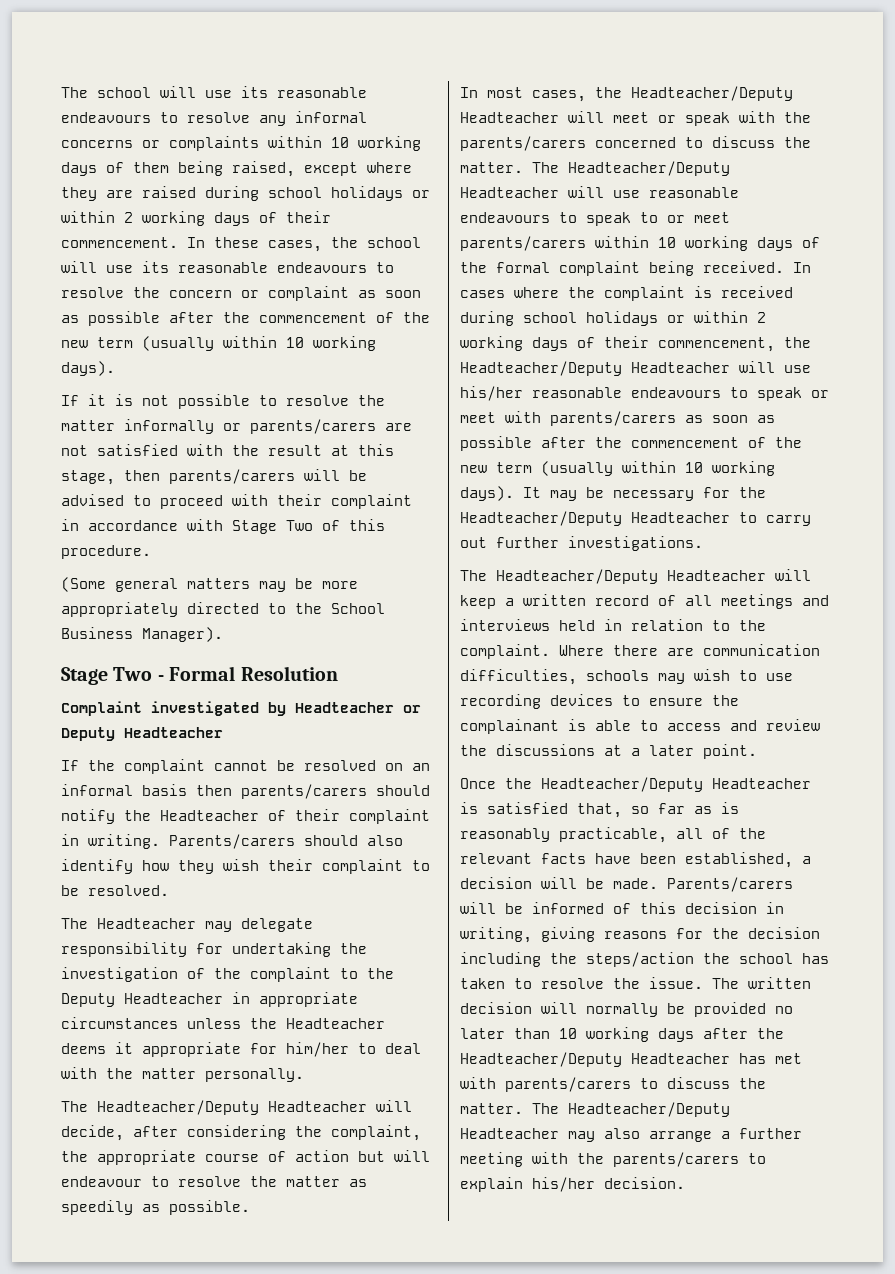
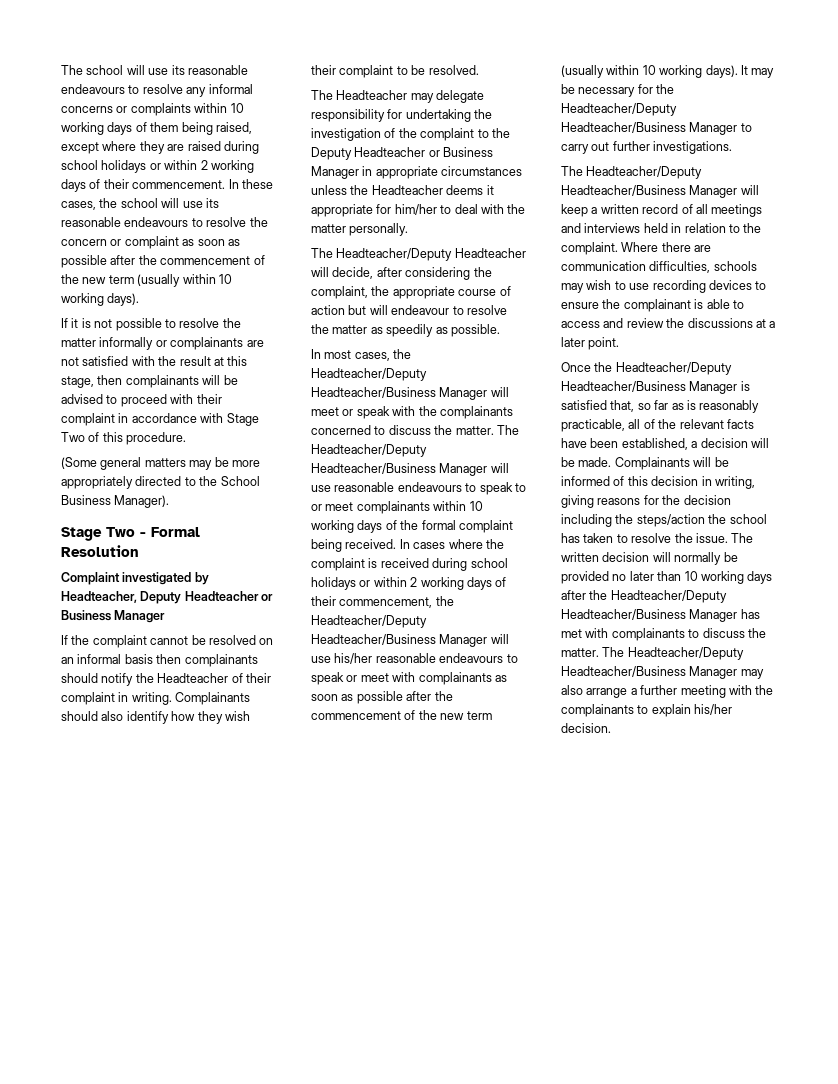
- If it is not possible to resolve the matter informally or parents/carers are not satisfied with the result at this stage, then parents/carers will be advised to proceed with their complaint in accordance with Stage Two of this procedure.
+ If it is not possible to resolve the matter informally or complainants are not satisfied with the result at this stage, then complainants will be advised to proceed with their complaint in accordance with Stage Two of this procedure.
- Complaint investigated by Headteacher or Deputy Headteacher
+ Complaint investigated by Headteacher, Deputy Headteacher or Business Manager
- If the complaint cannot be resolved on an informal basis then parents/carers should notify the Headteacher of their complaint in writing.
+ If the complaint cannot be resolved on an informal basis then complainants should notify the Headteacher of their complaint in writing.
- Parents/carers should also identify how they wish their complaint to be resolved.
+ Complainants should also identify how they wish their complaint to be resolved.
- The Headteacher may delegate responsibility for undertaking the investigation of the complaint to the Deputy Headteacher in appropriate circumstances unless the Headteacher deems it appropriate for him/her to deal with the matter personally.
+ The Headteacher may delegate responsibility for undertaking the investigation of the complaint to the Deputy Headteacher or Business Manager in appropriate circumstances unless the Headteacher deems it appropriate for him/her to deal with the matter personally.
- In most cases, the Headteacher/Deputy Headteacher will meet or speak with the parents/carers concerned to discuss the matter.
+ In most cases, the Headteacher/Deputy Headteacher/Business Manager will meet or speak with the complainants concerned to discuss the matter.
- The Headteacher/Deputy Headteacher will use reasonable endeavours to speak to or meet parents/carers within 10 working days of the formal complaint being received.
+ The Headteacher/Deputy Headteacher/Business Manager will use reasonable endeavours to speak to or meet complainants within 10 working days of the formal complaint being received.
- In cases where the complaint is received during school holidays or within 2 working days of their commencement, the Headteacher/Deputy Headteacher will use his/her reasonable endeavours to speak or meet with parents/carers as soon as possible after the commencement of the new term (usually within 10 working days).
+ In cases where the complaint is received during school holidays or within 2 working days of their commencement, the Headteacher/Deputy Headteacher/Business Manager will use his/her reasonable endeavours to speak or meet with complainants as soon as possible after the commencement of the new term (usually within 10 working days).
- It may be necessary for the Headteacher/Deputy Headteacher to carry out further investigations.
+ It may be necessary for the Headteacher/Deputy Headteacher/Business Manager to carry out further investigations.
- The Headteacher/Deputy Headteacher will keep a written record of all meetings and interviews held in relation to the complaint.
+ The Headteacher/Deputy Headteacher/Business Manager will keep a written record of all meetings and interviews held in relation to the complaint.
- Once the Headteacher/Deputy Headteacher is satisfied that, so far as is reasonably practicable, all of the relevant facts have been established, a decision will be made.
+ Once the Headteacher/Deputy Headteacher/Business Manager is satisfied that, so far as is reasonably practicable, all of the relevant facts have been established, a decision will be made.
- Parents/carers will be informed of this decision in writing, giving reasons for the decision including the steps/action the school has taken to resolve the issue.
+ Complainants will be informed of this decision in writing, giving reasons for the decision including the steps/action the school has taken to resolve the issue.
- The written decision will normally be provided no later than 10 working days after the Headteacher/Deputy Headteacher has met with parents/carers to discuss the matter. The Headteacher/Deputy Headteacher may also arrange a further meeting with the parents/carers to explain his/her decision.
+ The written decision will normally be provided no later than 10 working days after the Headteacher/Deputy Headteacher/Business Manager has met with complainants to discuss the matter. The Headteacher/Deputy Headteacher/Business Manager may also arrange a further meeting with the complainants to explain his/her decision.

